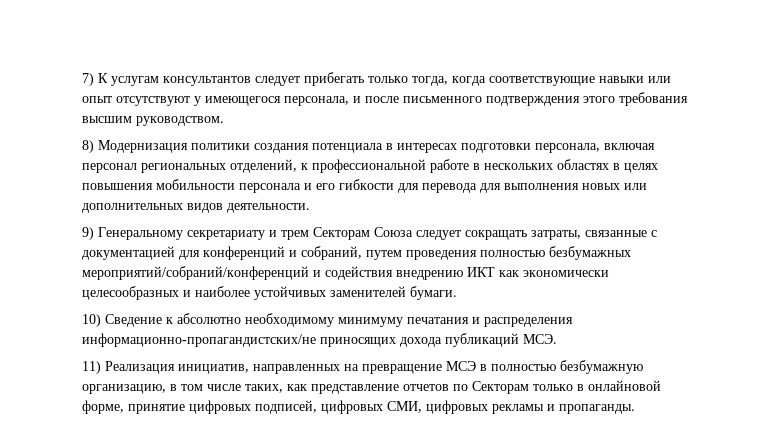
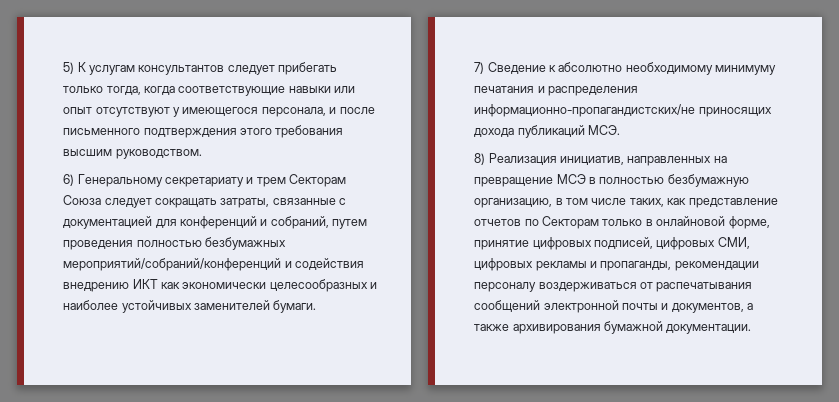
- 7) К услугам консультантов следует прибегать только тогда, когда соответствующие навыки или опыт отсутствуют у имеющегося персонала, и после письменного подтверждения этого требования высшим руководством.
+ 5) К услугам консультантов следует прибегать только тогда, когда соответствующие навыки или опыт отсутствуют у имеющегося персонала, и после письменного подтверждения этого требования высшим руководством.
- 8) Модернизация политики создания потенциала в интересах подготовки персонала, включая персонал региональных отделений, к профессиональной работе в нескольких областях в целях повышения мобильности персонала и его гибкости для перевода для выполнения новых или дополнительных видов деятельности.
- 9) Генеральному секретариату и трем Секторам Союза следует сокращать затраты, связанные с документацией для конференций и собраний, путем проведения полностью безбумажных мероприятий/собраний/конференций и содействия внедрению ИКТ как экономически целесообразных и наиболее устойчивых заменителей бумаги.
+ 6) Генеральному секретариату и трем Секторам Союза следует сокращать затраты, связанные с документацией для конференций и собраний, путем проведения полностью безбумажных мероприятий/собраний/конференций и содействия внедрению ИКТ как экономически целесообразных и наиболее устойчивых заменителей бумаги.
- 10) Сведение к абсолютно необходимому минимуму печатания и распределения информационно-пропагандистских/не приносящих дохода публикаций МСЭ.
+ 7) Сведение к абсолютно необходимому минимуму печатания и распределения информационно-пропагандистских/не приносящих дохода публикаций МСЭ.
- 11) Реализация инициатив, направленных на превращение МСЭ в полностью безбумажную организацию, в том числе таких, как представление отчетов по Секторам только в онлайновой форме, принятие цифровых подписей, цифровых СМИ, цифровых рекламы и пропаганды.
+ 8) Реализация инициатив, направленных на превращение МСЭ в полностью безбумажную организацию, в том числе таких, как представление отчетов по Секторам только в онлайновой форме, принятие цифровых подписей, цифровых СМИ, цифровых рекламы и пропаганды, рекомендации персоналу воздерживаться от распечатывания сообщений электронной почты и документов, а также архивирования бумажной документации.

